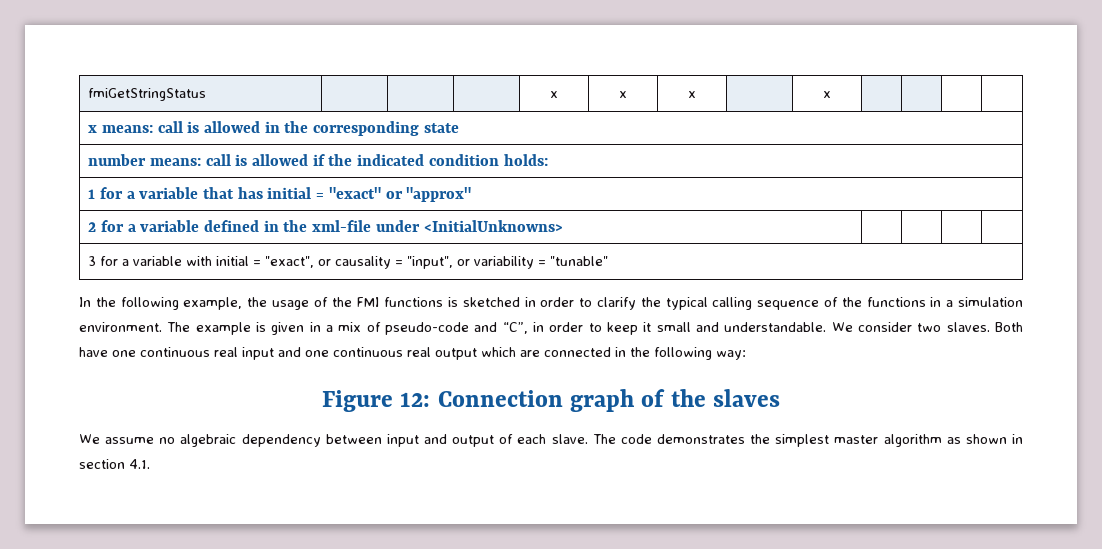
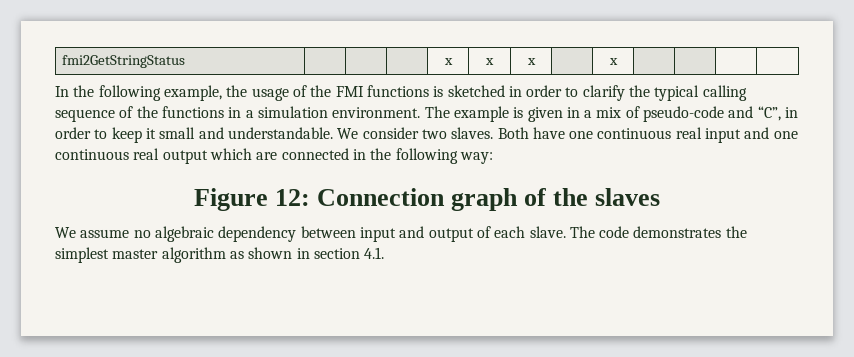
- fmiGetStringStatus | | | | x | x | x | | x | | | |
+ fmi2GetStringStatus | | | | x | x | x | | x | | | |
- x means: call is allowed in the corresponding state
- number means: call is allowed if the indicated condition holds:
- 1 for a variable that has initial = "exact" or "approx"
- 2 for a variable defined in the xml-file under <InitialUnknowns> | | | |
- 3 for a variable with initial = "exact", or causality = "input", or variability = "tunable"

